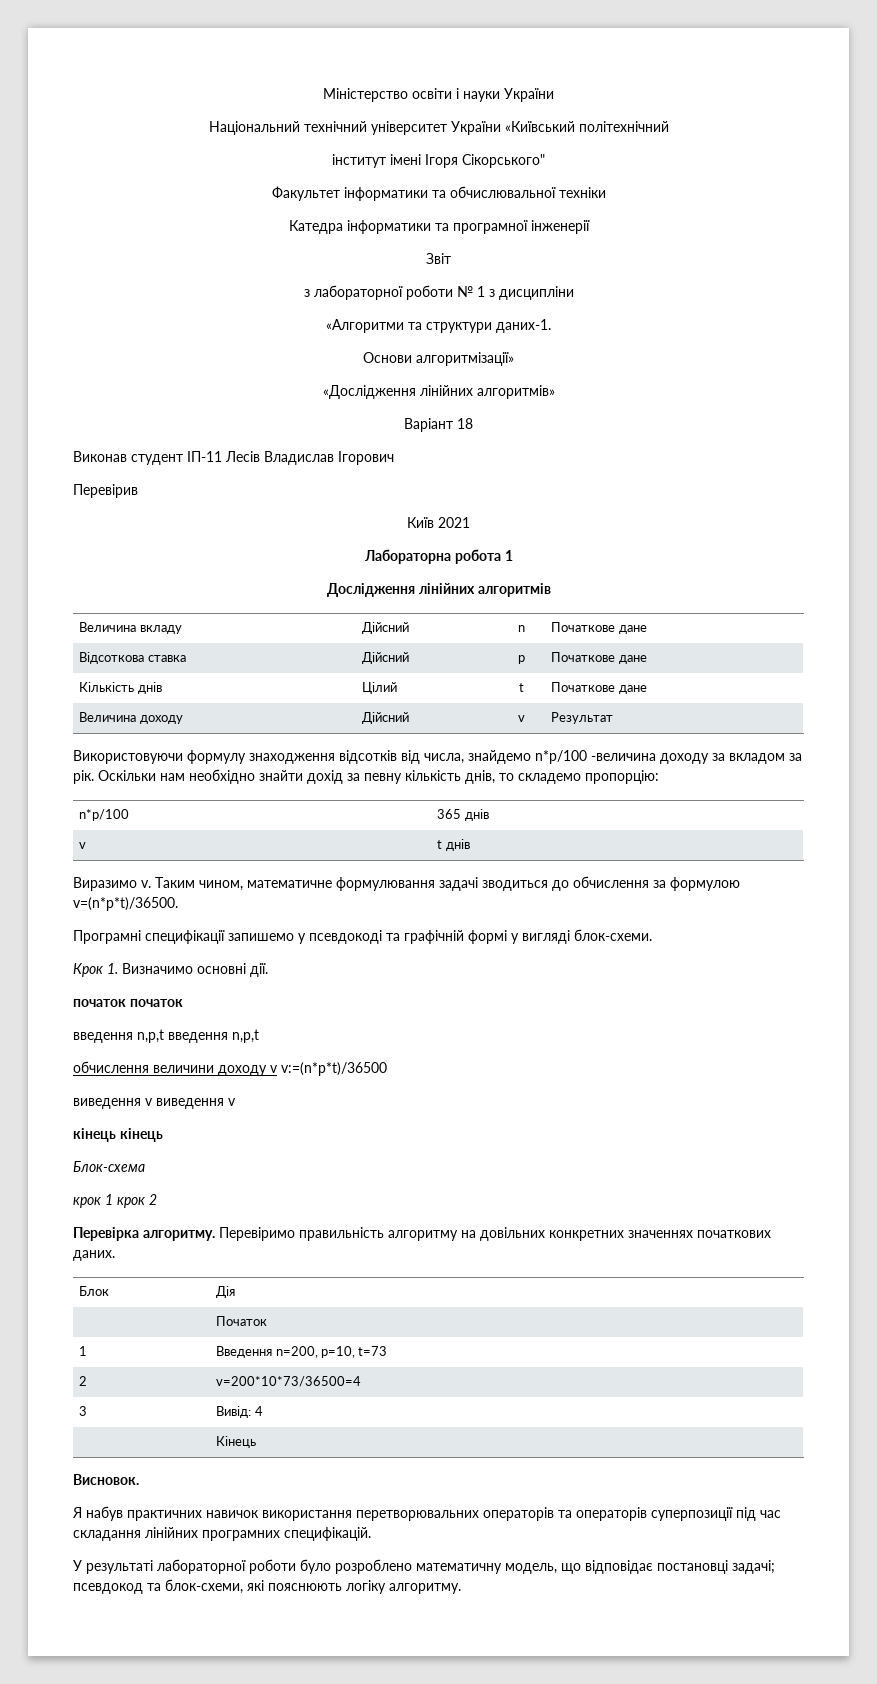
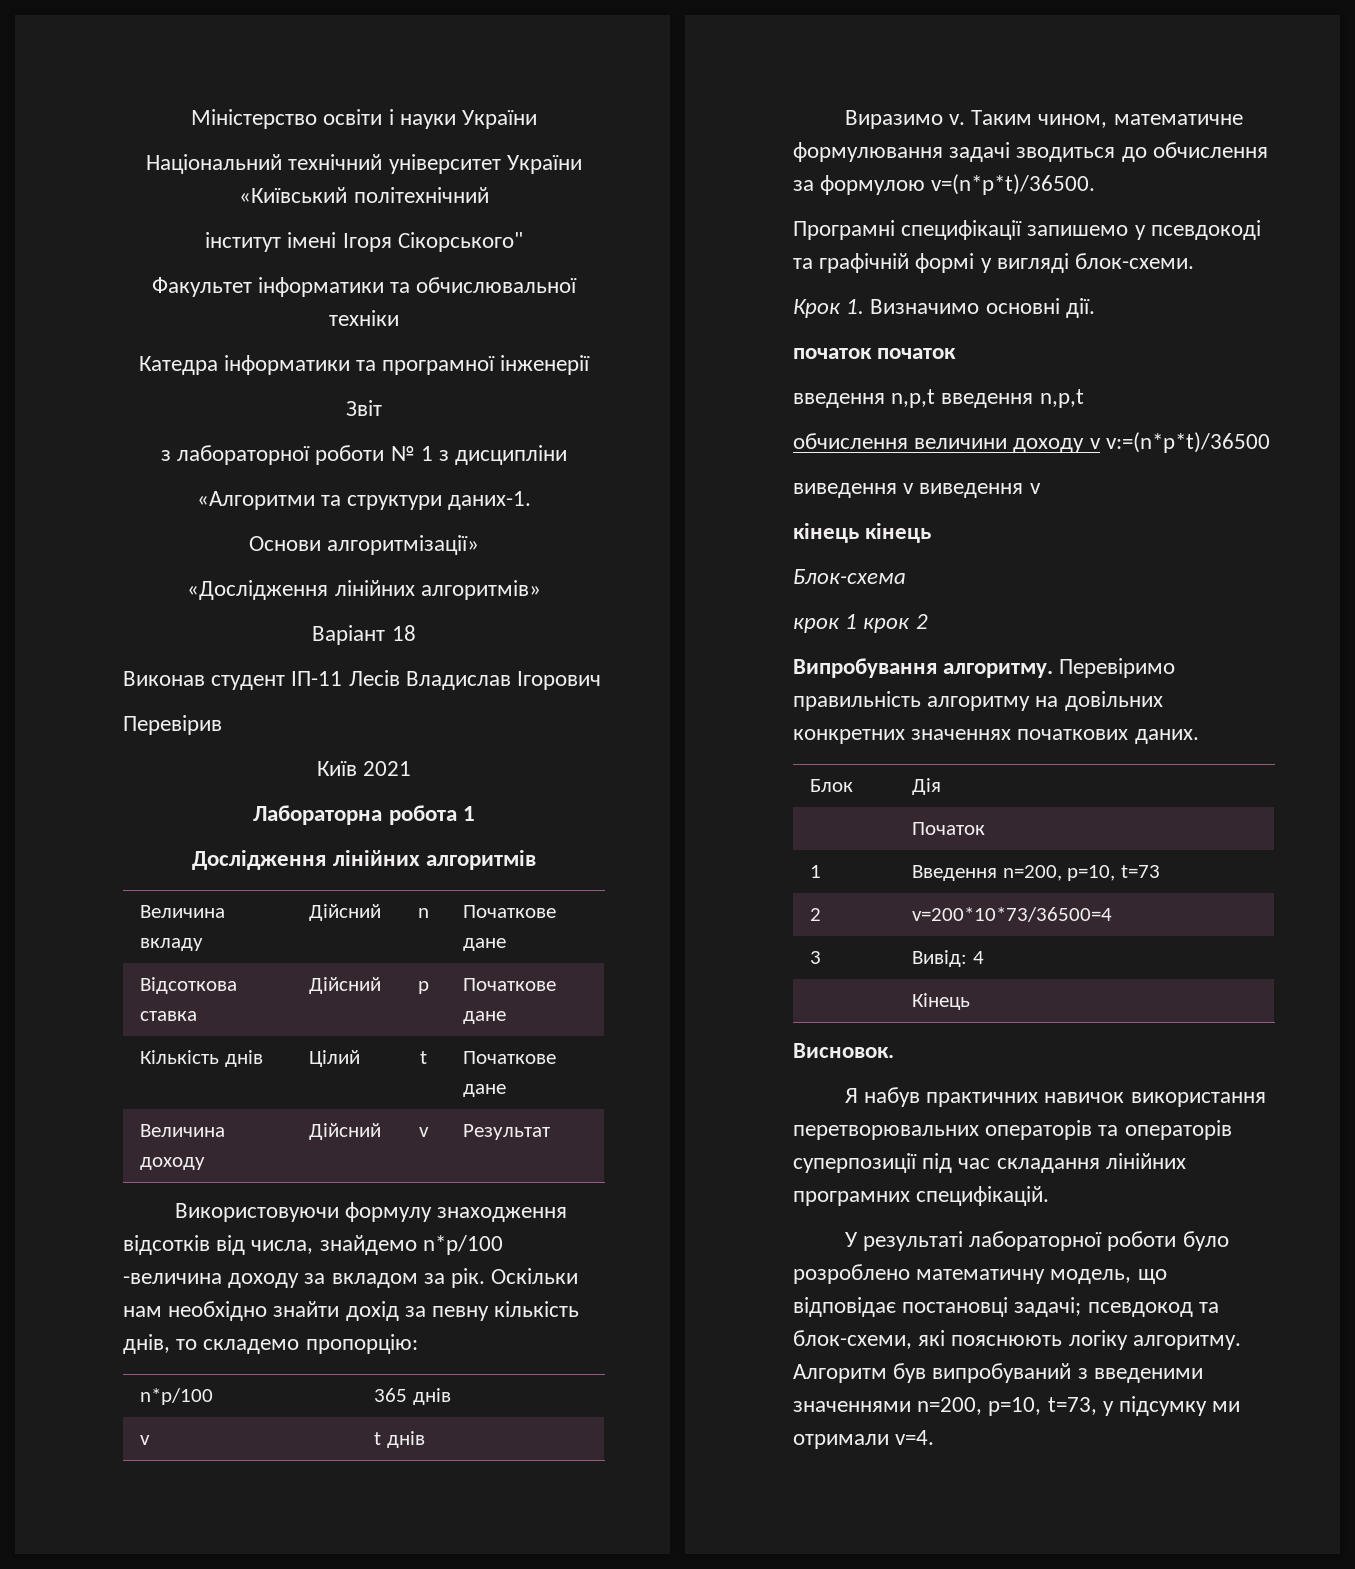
- Перевірка алгоритму.
+ Випробування алгоритму.
+ Алгоритм був випробуваний з введеними значеннями n=200, p=10, t=73, у підсумку ми отримали v=4.

